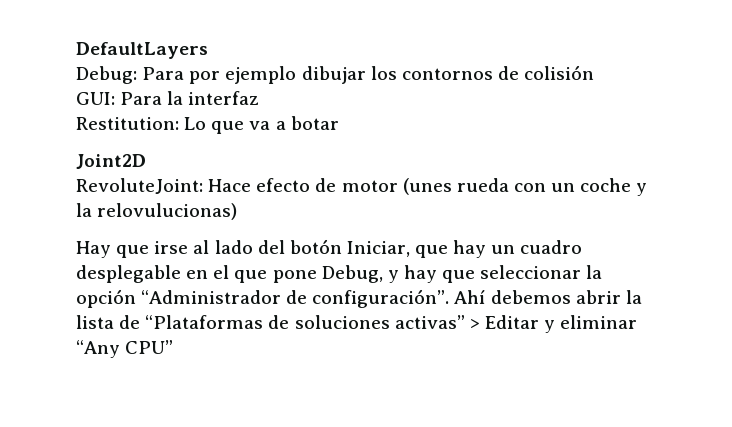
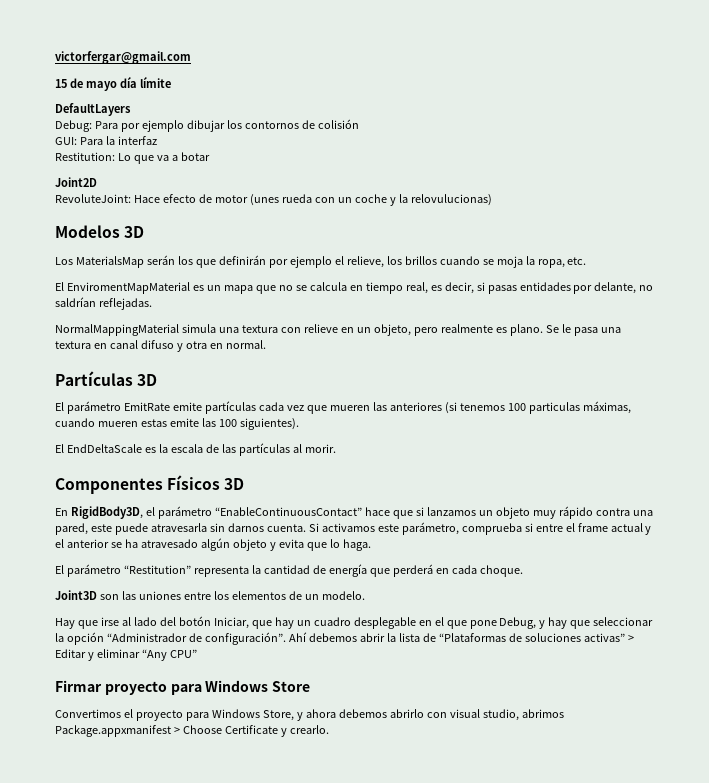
+ victorfergar@gmail.com
+ 15 de mayo día límite
+ Modelos 3D
+ Los MaterialsMap serán los que definirán por ejemplo el relieve, los brillos cuando se moja la ropa, etc.
+ El EnviromentMapMaterial es un mapa que no se calcula en tiempo real, es decir, si pasas entidades por delante, no saldrían reflejadas.
+ NormalMappingMaterial simula una textura con relieve en un objeto, pero realmente es plano. Se le pasa una textura en canal difuso y otra en normal.
+ Partículas 3D
+ El parámetro EmitRate emite partículas cada vez que mueren las anteriores (si tenemos 100 particulas máximas, cuando mueren estas emite las 100 siguientes).
+ El EndDeltaScale es la escala de las partículas al morir.
+ Componentes Físicos 3D
+ En RigidBody3D, el parámetro “EnableContinuousContact” hace que si lanzamos un objeto muy rápido contra una pared, este puede atravesarla sin darnos cuenta. Si activamos este parámetro, comprueba si entre el frame actual y el anterior se ha atravesado algún objeto y evita que lo haga.
+ El parámetro “Restitution” representa la cantidad de energía que perderá en cada choque.
+ Joint3D son las uniones entre los elementos de un modelo.
+ Firmar proyecto para Windows Store
+ Convertimos el proyecto para Windows Store, y ahora debemos abrirlo con visual studio, abrimos Package.appxmanifest > Choose Certificate y crearlo.

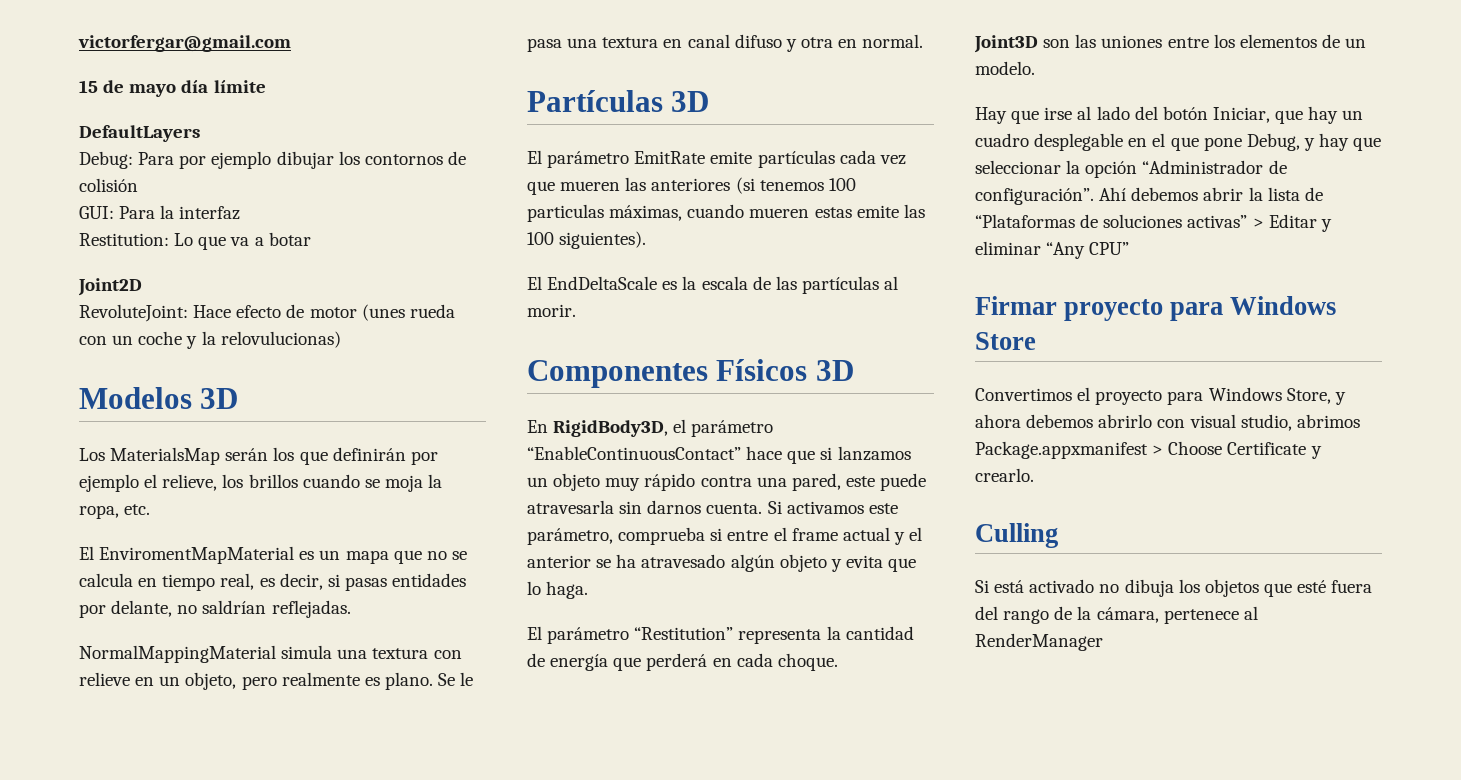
+ Culling
+ Si está activado no dibuja los objetos que esté fuera del rango de la cámara, pertenece al RenderManager

